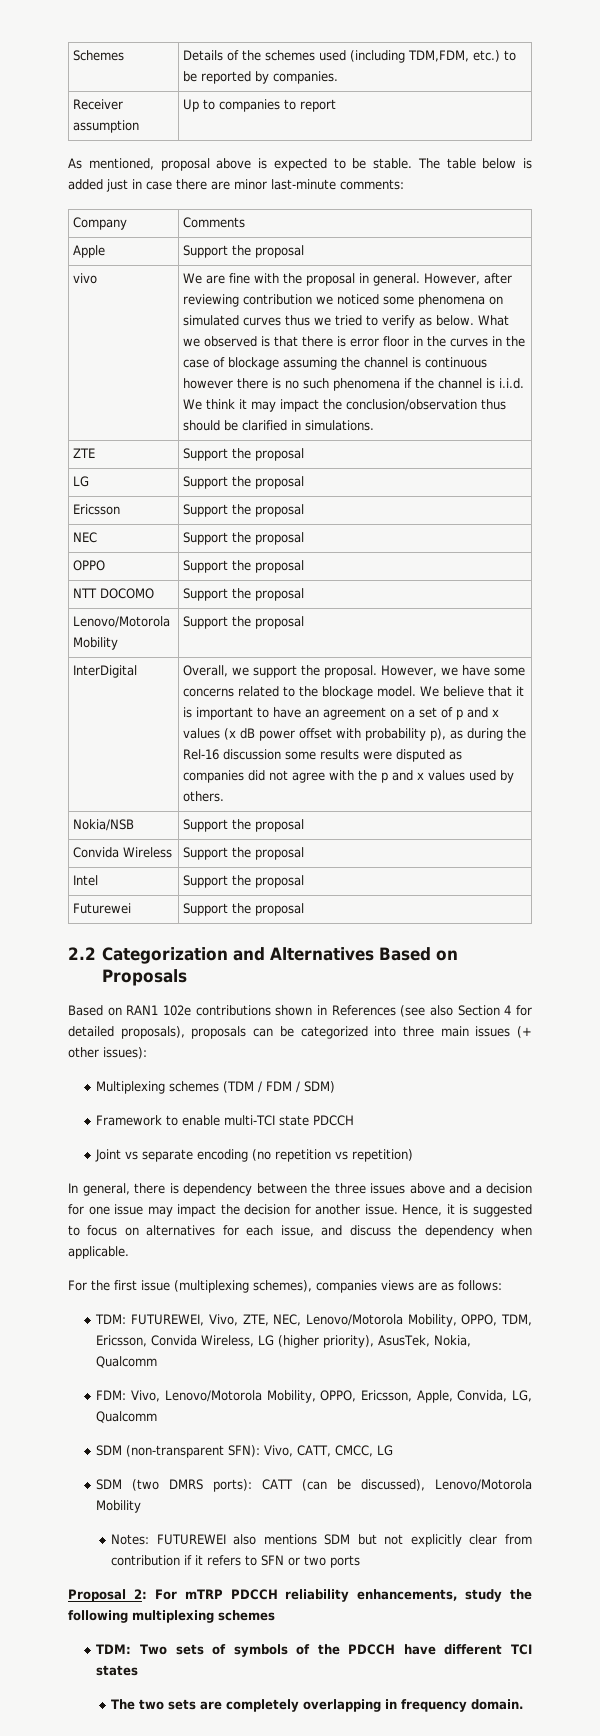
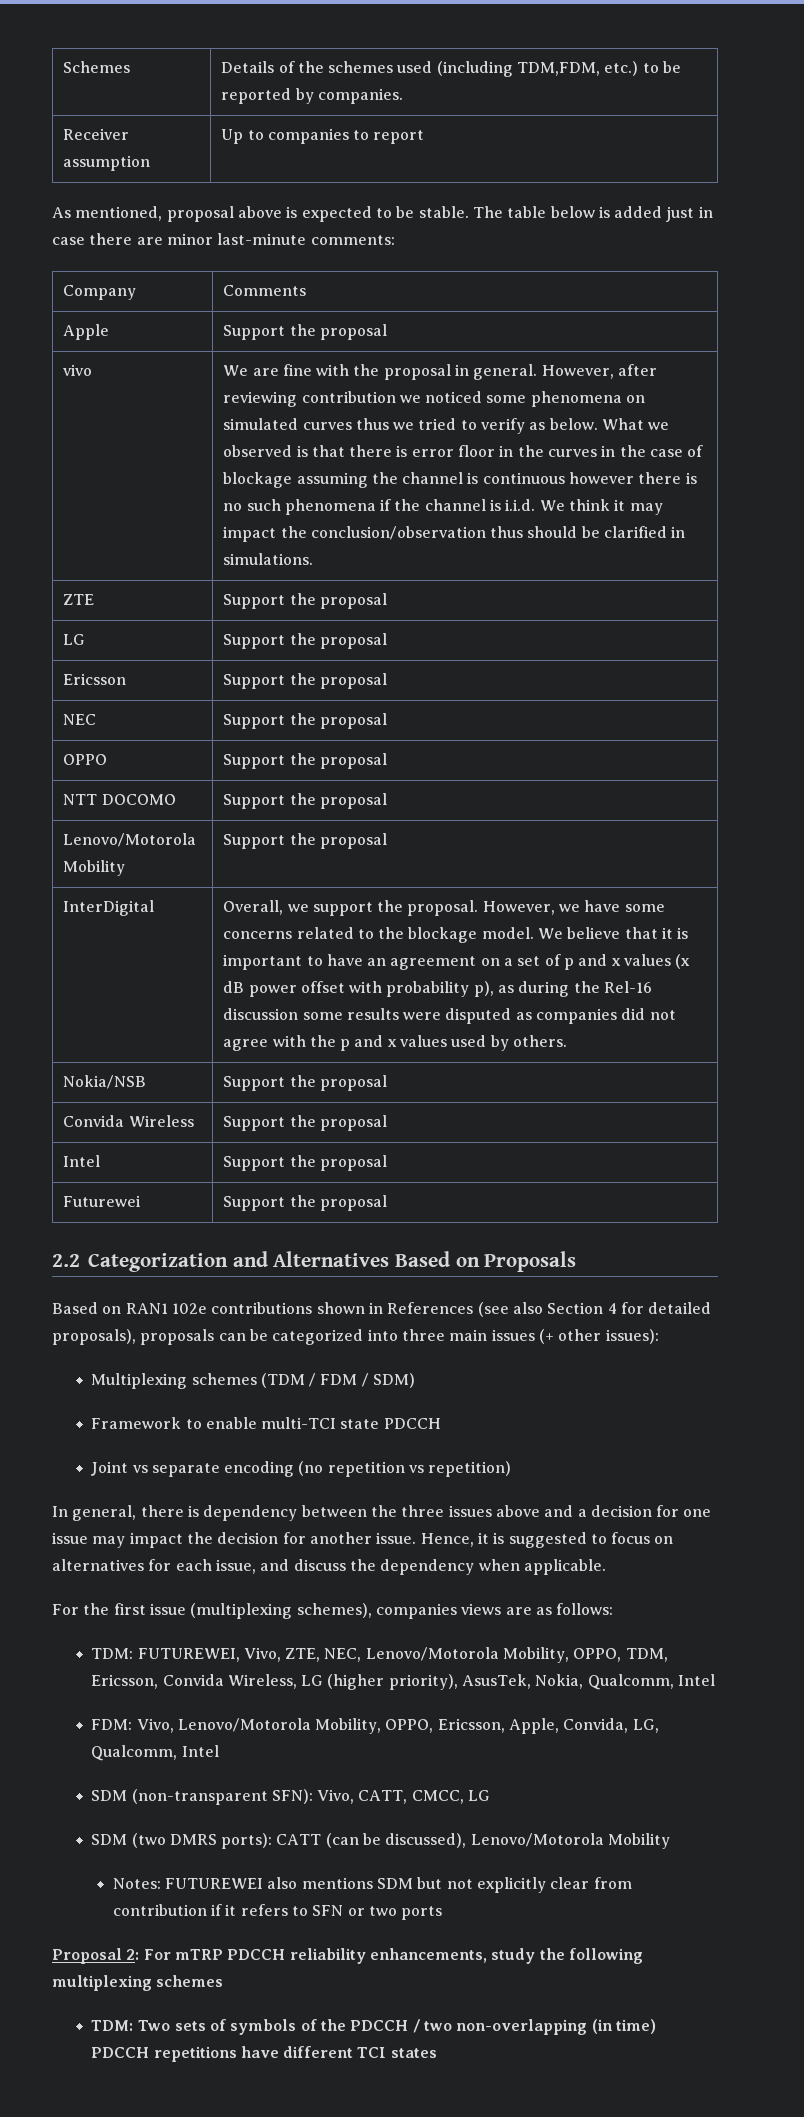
- TDM: FUTUREWEI, Vivo, ZTE, NEC, Lenovo/Motorola Mobility, OPPO, TDM, Ericsson, Convida Wireless, LG (higher priority), AsusTek, Nokia, Qualcomm
+ TDM: FUTUREWEI, Vivo, ZTE, NEC, Lenovo/Motorola Mobility, OPPO, TDM, Ericsson, Convida Wireless, LG (higher priority), AsusTek, Nokia, Qualcomm, Intel
- FDM: Vivo, Lenovo/Motorola Mobility, OPPO, Ericsson, Apple, Convida, LG, Qualcomm
+ FDM: Vivo, Lenovo/Motorola Mobility, OPPO, Ericsson, Apple, Convida, LG, Qualcomm, Intel
- TDM: Two sets of symbols of the PDCCH have different TCI states
- The two sets are completely overlapping in frequency domain.
+ TDM: Two sets of symbols of the PDCCH / two non-overlapping (in time) PDCCH repetitions have different TCI states

